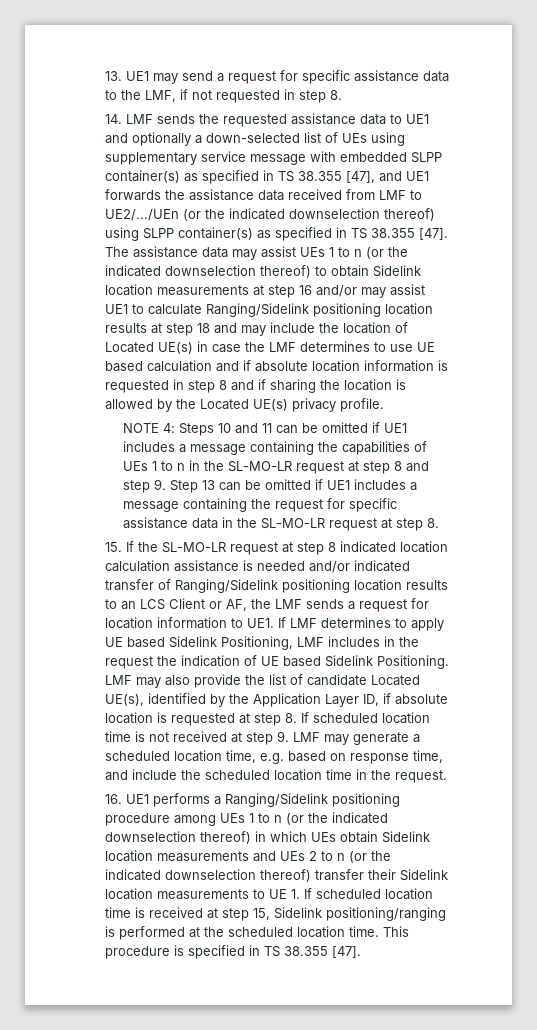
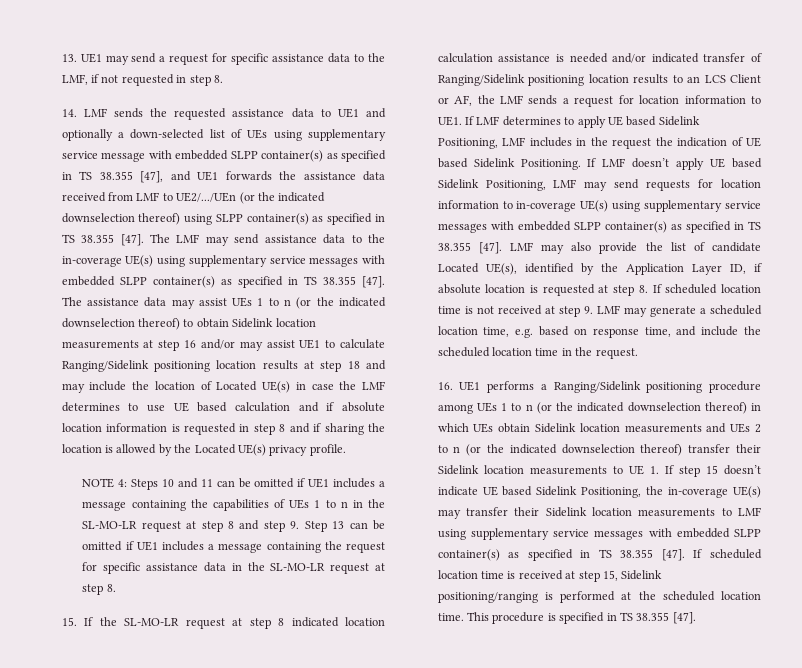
- The assistance data may assist UEs 1 to n (or the indicated downselection thereof) to obtain Sidelink location measurements at step 16 and/or may assist UE1 to calculate Ranging/Sidelink positioning location results at step 18 and may include the location of Located UE(s) in case the LMF determines to use UE based calculation and if absolute location information is requested in step 8 and if sharing the location is allowed by the Located UE(s) privacy profile.
+ The LMF may send assistance data to the in-coverage UE(s) using supplementary service messages with embedded SLPP container(s) as specified in TS 38.355 [47]. The assistance data may assist UEs 1 to n (or the indicated downselection thereof) to obtain Sidelink location measurements at step 16 and/or may assist UE1 to calculate Ranging/Sidelink positioning location results at step 18 and may include the location of Located UE(s) in case the LMF determines to use UE based calculation and if absolute location information is requested in step 8 and if sharing the location is allowed by the Located UE(s) privacy profile.
+ If LMF doesn’t apply UE based Sidelink Positioning, LMF may send requests for location information to in-coverage UE(s) using supplementary service messages with embedded SLPP container(s) as specified in TS 38.355 [47].
- 16. UE1 performs a Ranging/Sidelink positioning procedure among UEs 1 to n (or the indicated downselection thereof) in which UEs obtain Sidelink location measurements and UEs 2 to n (or the indicated downselection thereof) transfer their Sidelink location measurements to UE 1. If scheduled location time is received at step 15, Sidelink positioning/ranging is performed at the scheduled location time.
+ 16. UE1 performs a Ranging/Sidelink positioning procedure among UEs 1 to n (or the indicated downselection thereof) in which UEs obtain Sidelink location measurements and UEs 2 to n (or the indicated downselection thereof) transfer their Sidelink location measurements to UE 1. If step 15 doesn’t indicate UE based Sidelink Positioning, the in-coverage UE(s) may transfer their Sidelink location measurements to LMF using supplementary service messages with embedded SLPP container(s) as specified in TS 38.355 [47]. If scheduled location time is received at step 15, Sidelink positioning/ranging is performed at the scheduled location time.

